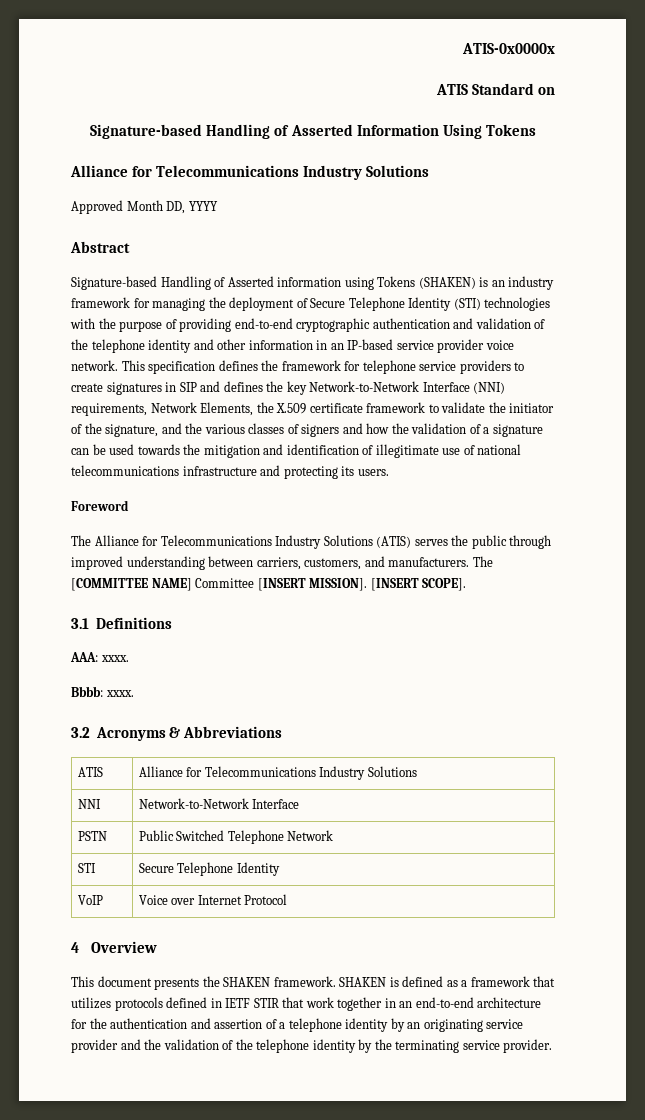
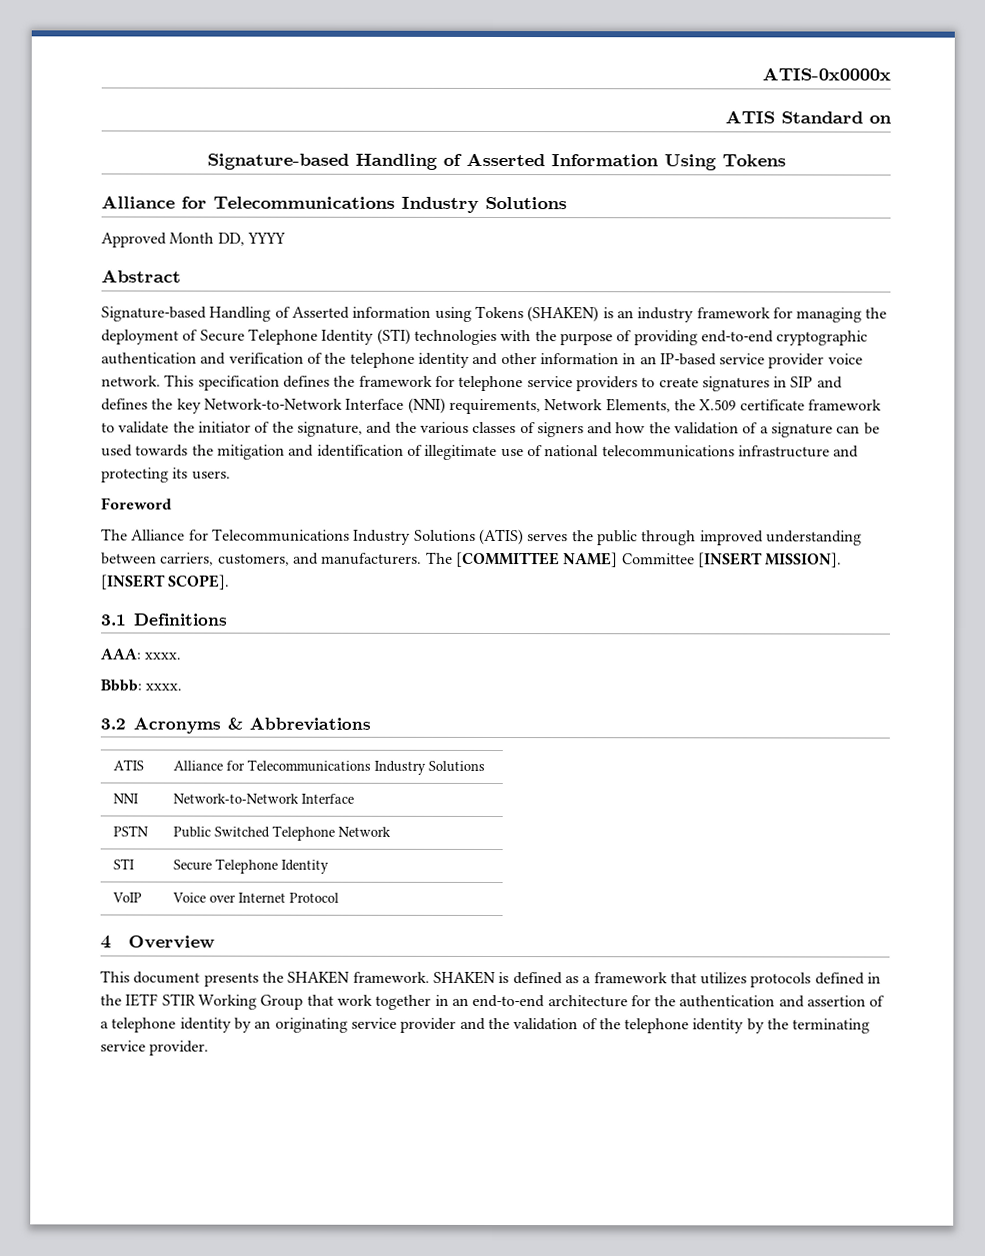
- Signature-based Handling of Asserted information using Tokens (SHAKEN) is an industry framework for managing the deployment of Secure Telephone Identity (STI) technologies with the purpose of providing end-to-end cryptographic authentication and validation of the telephone identity and other information in an IP-based service provider voice network.
+ Signature-based Handling of Asserted information using Tokens (SHAKEN) is an industry framework for managing the deployment of Secure Telephone Identity (STI) technologies with the purpose of providing end-to-end cryptographic authentication and verification of the telephone identity and other information in an IP-based service provider voice network.
- SHAKEN is defined as a framework that utilizes protocols defined in IETF STIR that work together in an end-to-end architecture for the authentication and assertion of a telephone identity by an originating service provider and the validation of the telephone identity by the terminating service provider.
+ SHAKEN is defined as a framework that utilizes protocols defined in the IETF STIR Working Group that work together in an end-to-end architecture for the authentication and assertion of a telephone identity by an originating service provider and the validation of the telephone identity by the terminating service provider.

